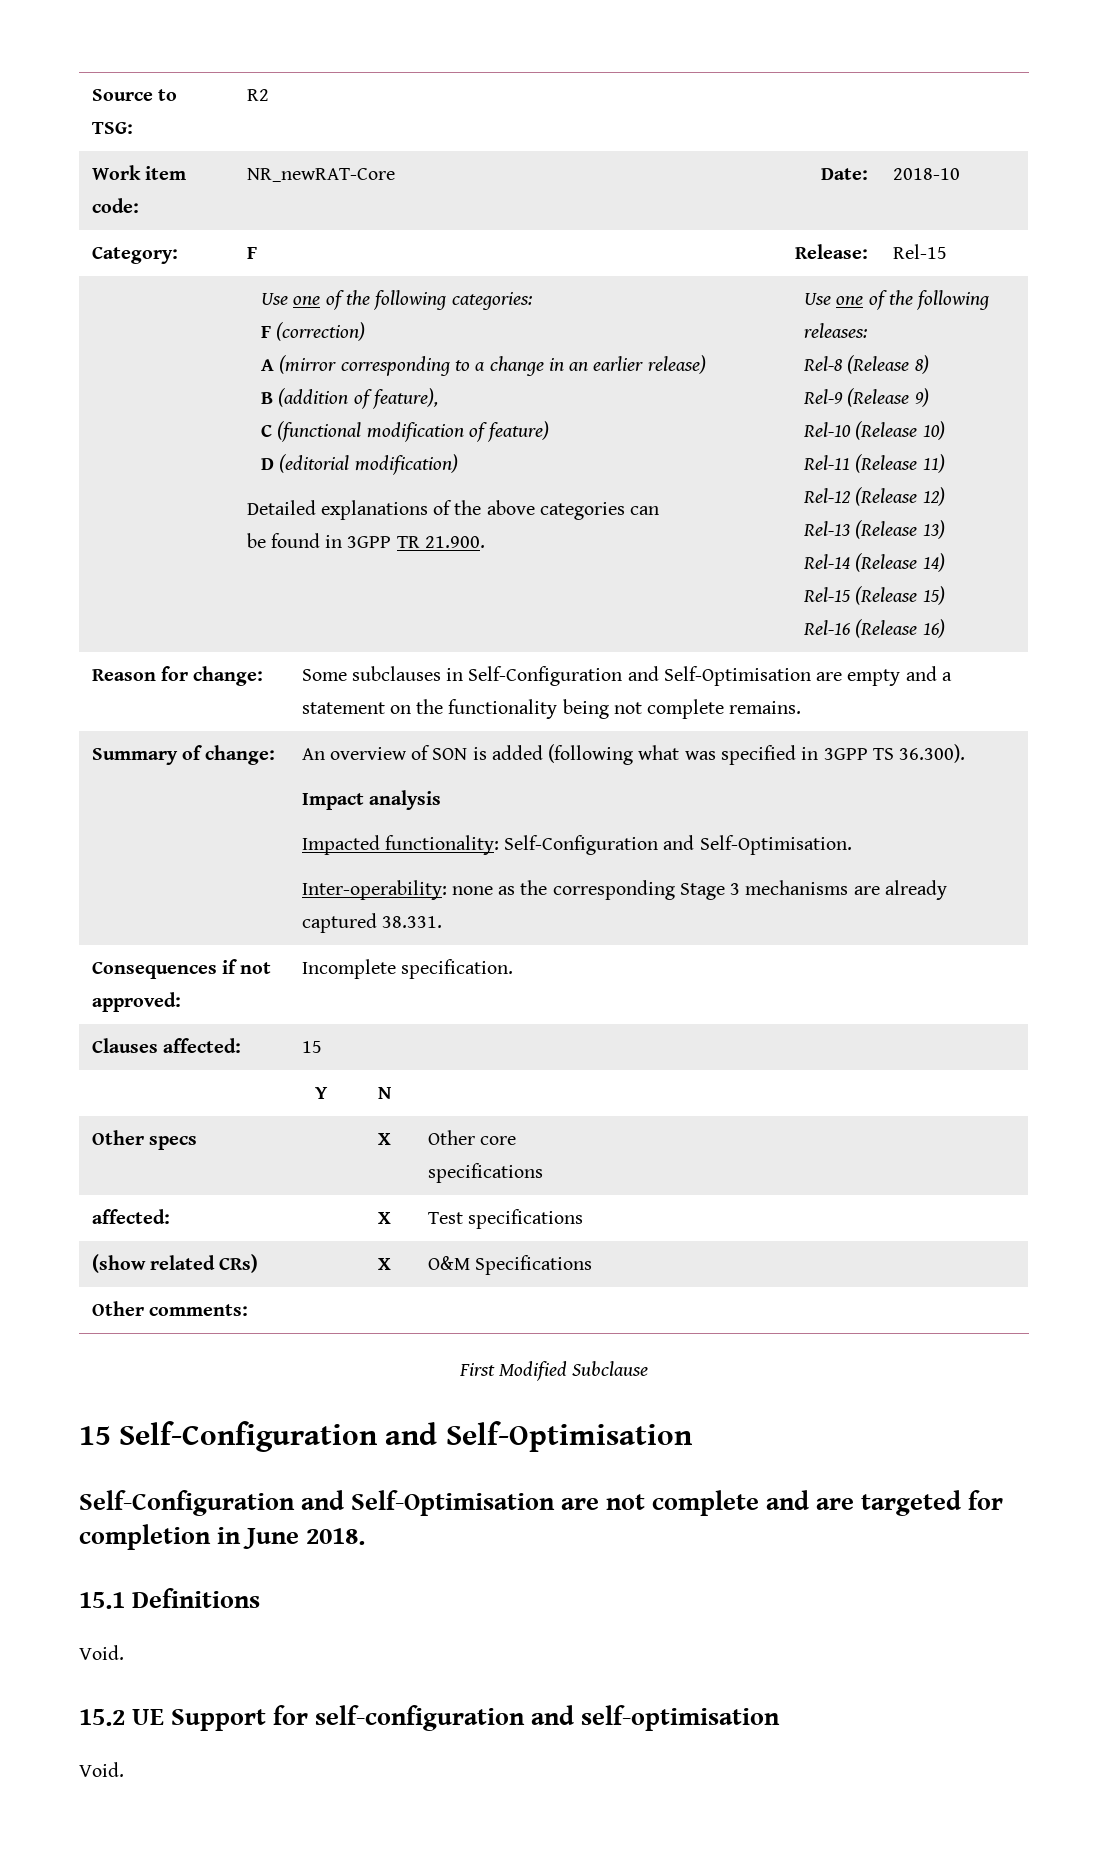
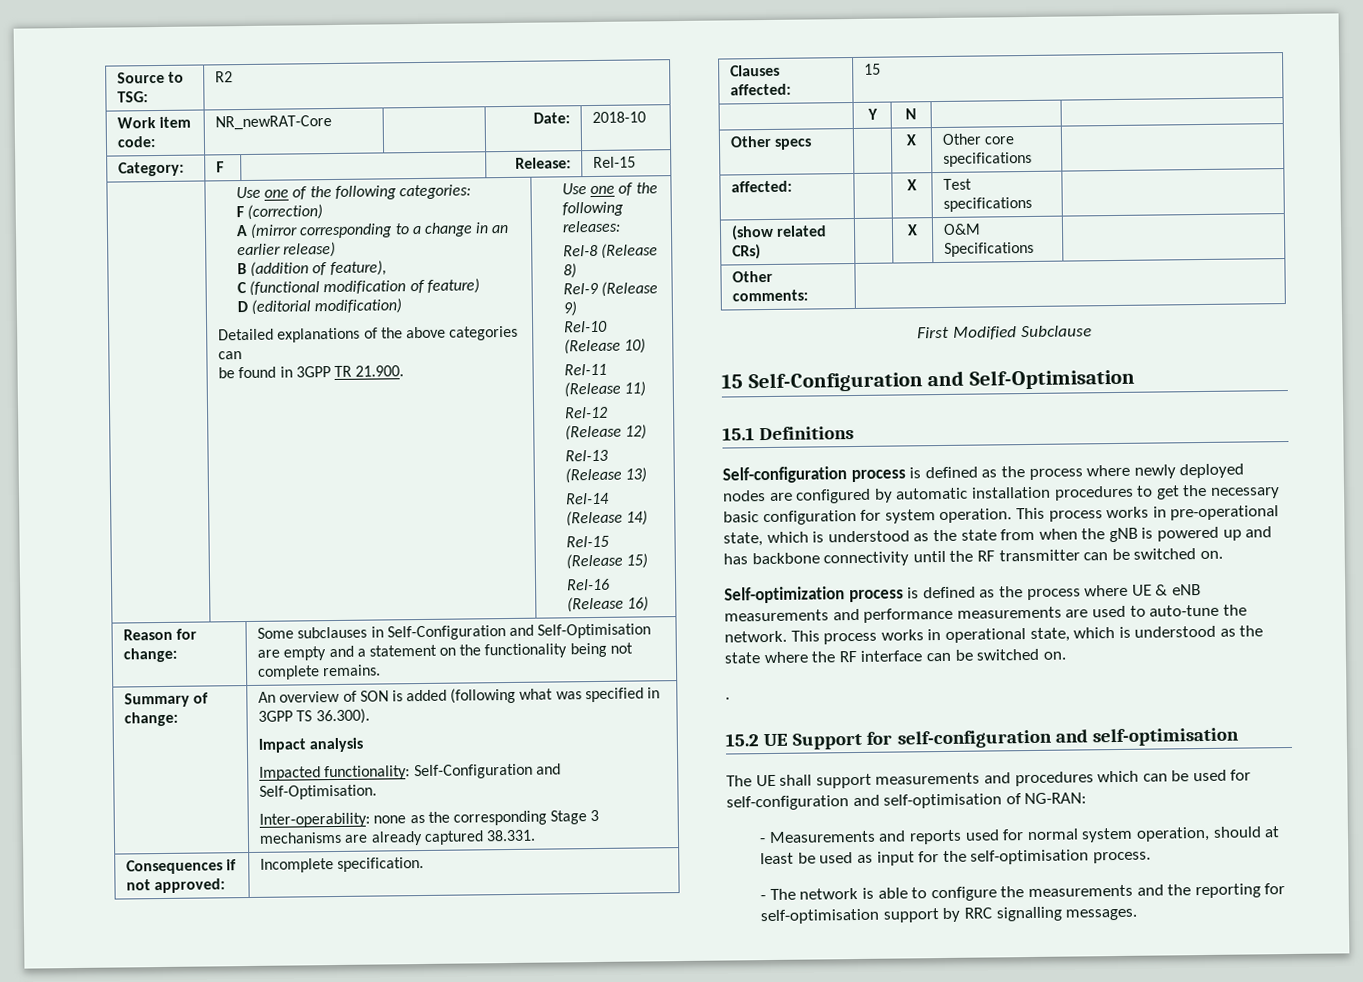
- Self-Configuration and Self-Optimisation are not complete and are targeted for completion in June 2018.
  15.1 Definitions
- Void.
+ Self-configuration process is defined as the process where newly deployed nodes are configured by automatic installation procedures to get the necessary basic configuration for system operation. This process works in pre-operational state, which is understood as the state from when the gNB is powered up and has backbone connectivity until the RF transmitter can be switched on.
+ Self-optimization process is defined as the process where UE & eNB measurements and performance measurements are used to auto-tune the network. This process works in operational state, which is understood as the state where the RF interface can be switched on.
+ .
  15.2 UE Support for self-configuration and self-optimisation
- Void.
+ The UE shall support measurements and procedures which can be used for self-configuration and self-optimisation of NG-RAN:
+ - Measurements and reports used for normal system operation, should at least be used as input for the self-optimisation process.
+ - The network is able to configure the measurements and the reporting for self-optimisation support by RRC signalling messages.

